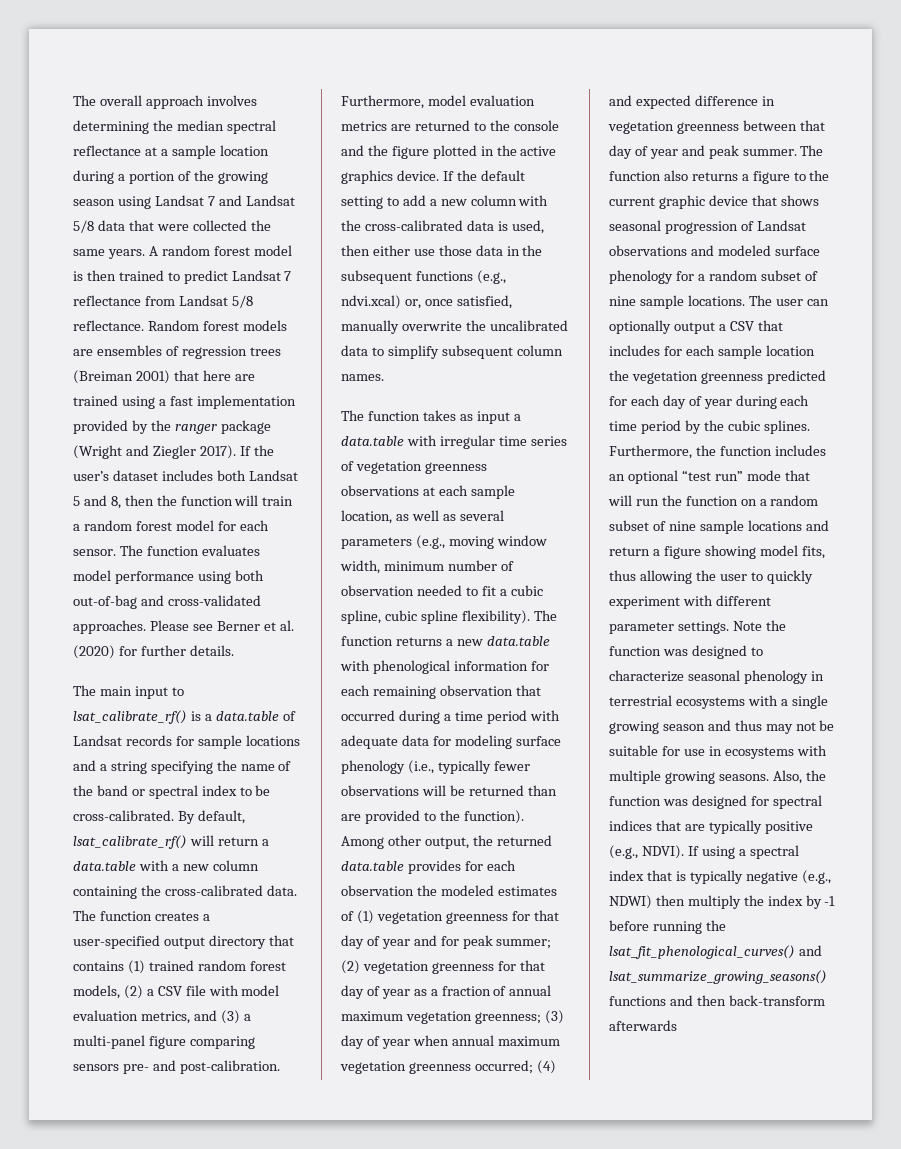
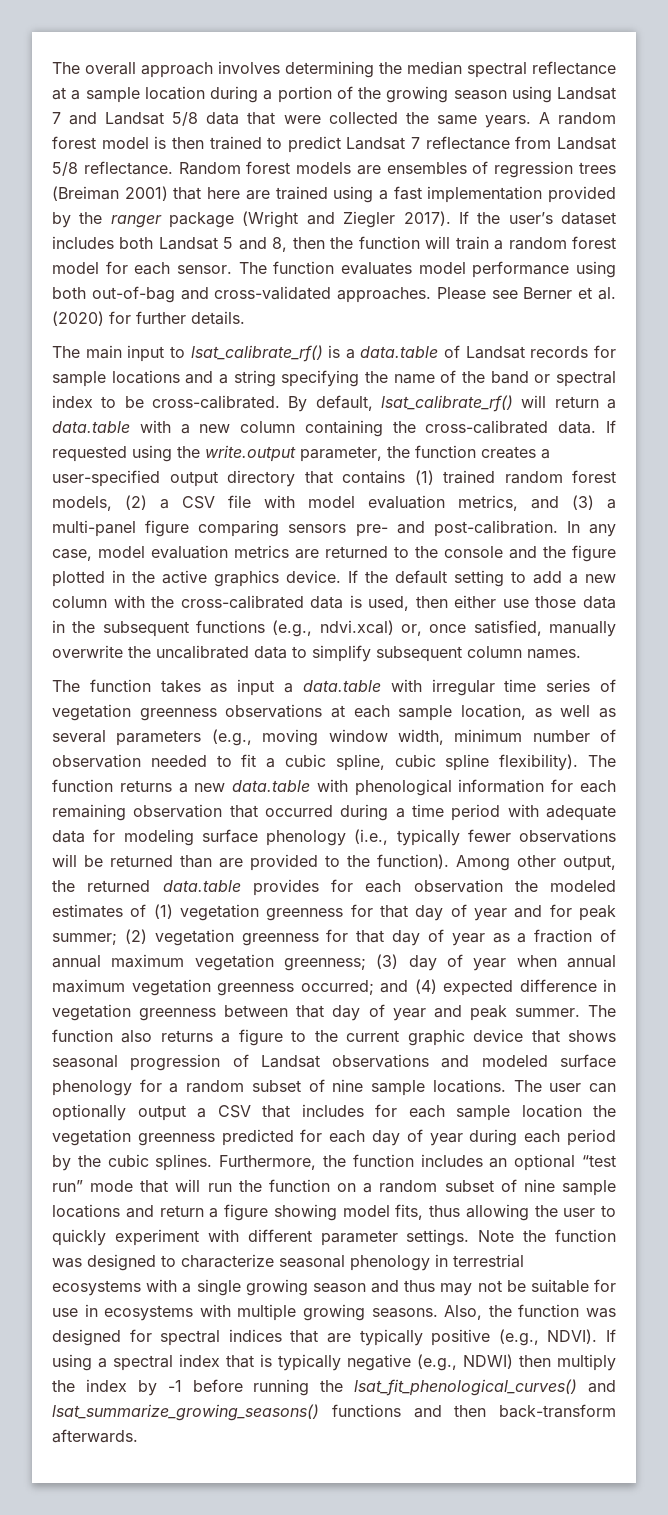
- The function creates a user-specified output directory that contains (1) trained random forest models, (2) a CSV file with model evaluation metrics, and (3) a multi-panel figure comparing sensors pre- and post-calibration.
+ If requested using the write.output parameter, the function creates a user-specified output directory that contains (1) trained random forest models, (2) a CSV file with model evaluation metrics, and (3) a multi-panel figure comparing sensors pre- and post-calibration.
- Furthermore, model evaluation metrics are returned to the console and the figure plotted in the active graphics device.
+ In any case, model evaluation metrics are returned to the console and the figure plotted in the active graphics device.
- (4) and expected difference in vegetation greenness between that day of year and peak summer.
+ and (4) expected difference in vegetation greenness between that day of year and peak summer.
- The user can optionally output a CSV that includes for each sample location the vegetation greenness predicted for each day of year during each time period by the cubic splines.
+ The user can optionally output a CSV that includes for each sample location the vegetation greenness predicted for each day of year during each period by the cubic splines.
- If using a spectral index that is typically negative (e.g., NDWI) then multiply the index by -1 before running the lsat_fit_phenological_curves() and lsat_summarize_growing_seasons() functions and then back-transform afterwards
+ If using a spectral index that is typically negative (e.g., NDWI) then multiply the index by -1 before running the lsat_fit_phenological_curves() and lsat_summarize_growing_seasons() functions and then back-transform afterwards.

